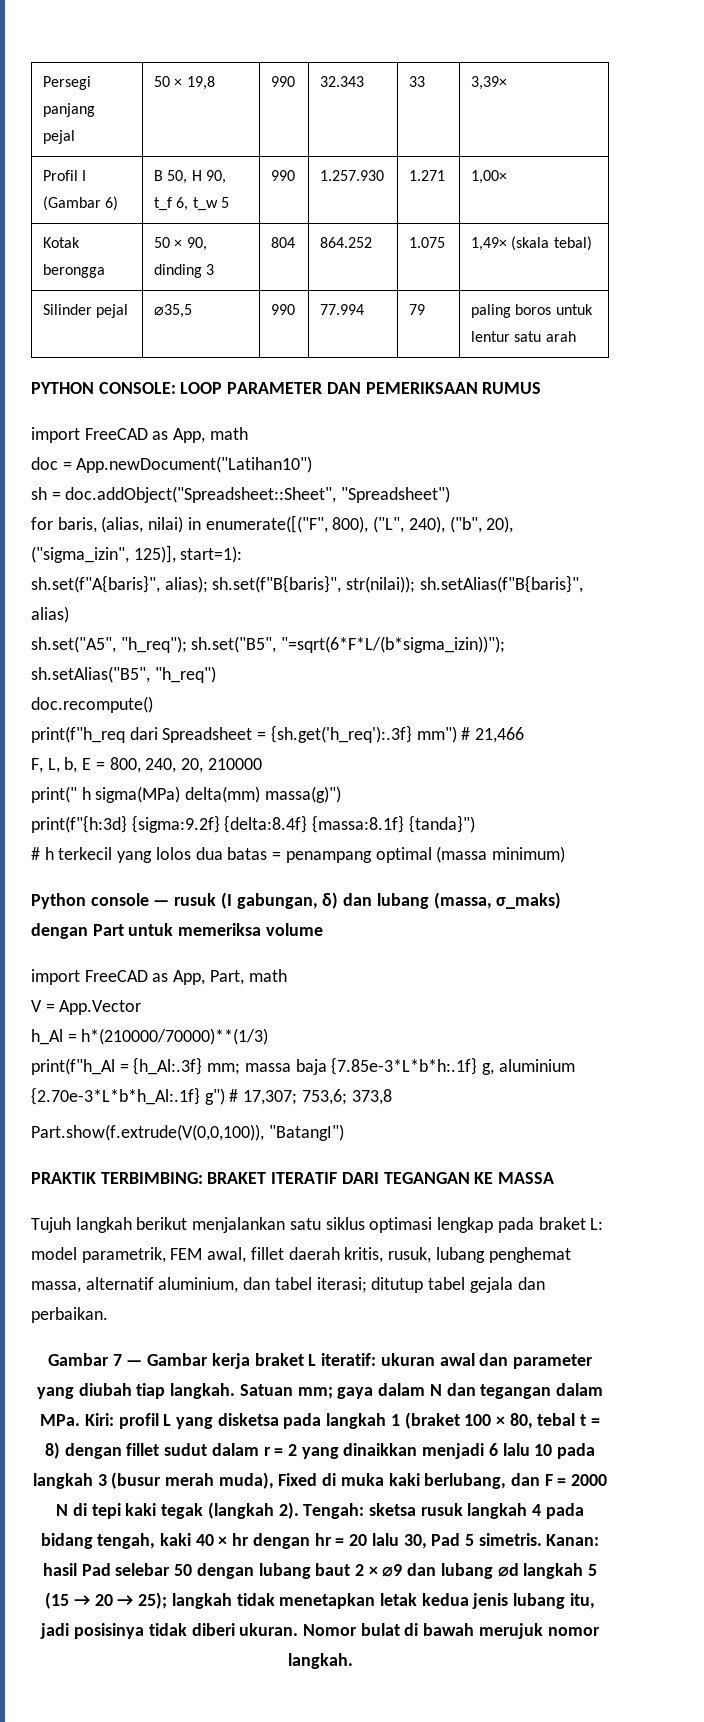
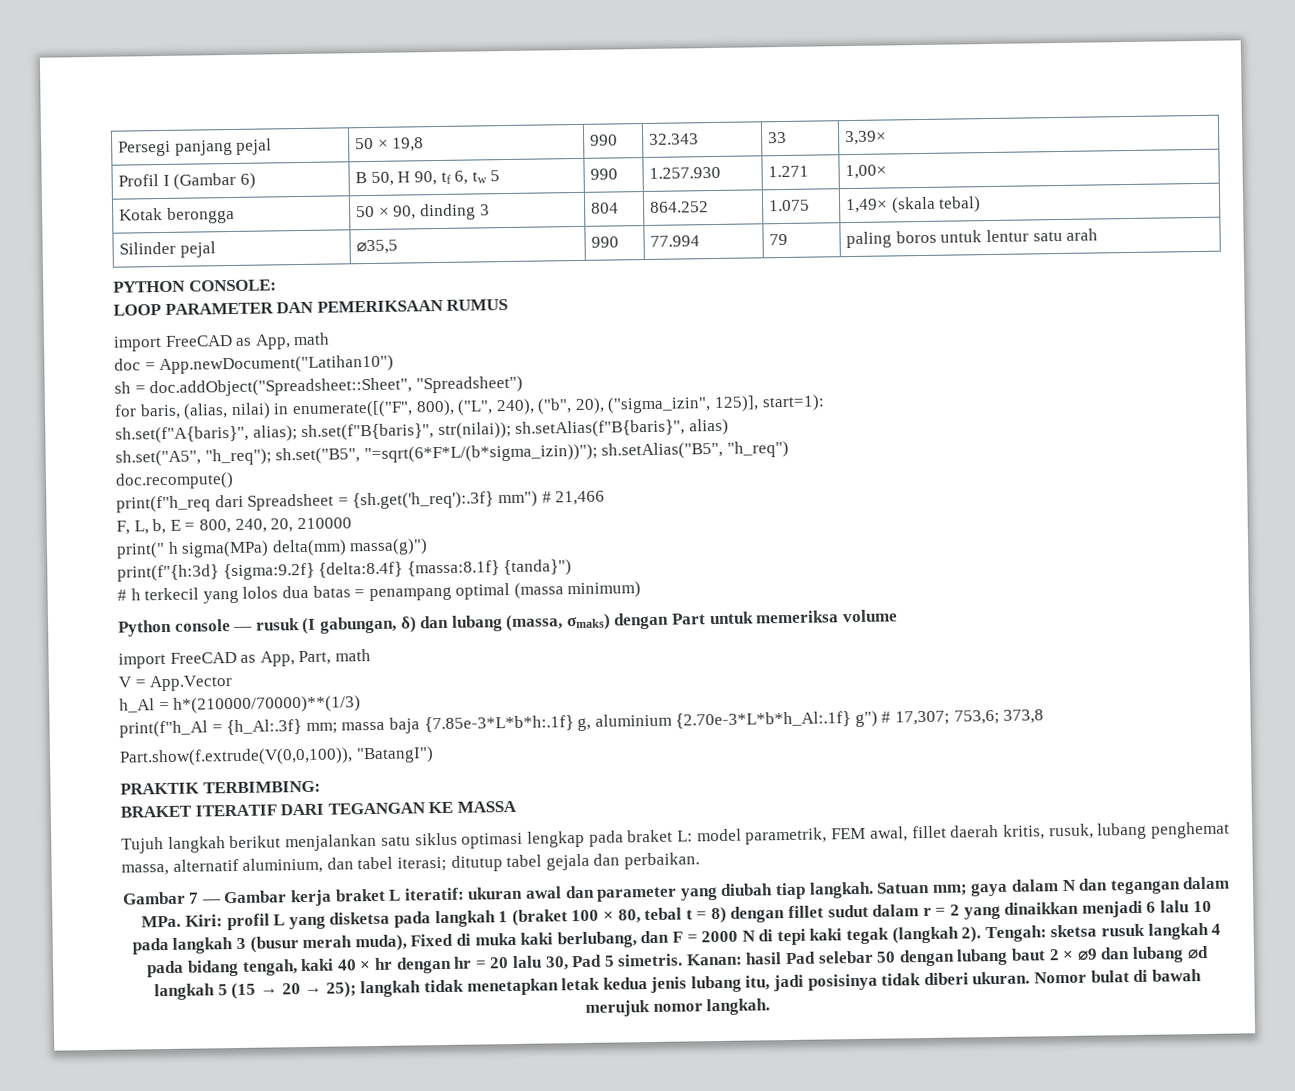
- Profil I (Gambar 6) | B 50, H 90, t_f 6, t_w 5 | 990 | 1.257.930 | 1.271 | 1,00×
+ Profil I (Gambar 6) | B 50, H 90, tf 6, tw 5 | 990 | 1.257.930 | 1.271 | 1,00×
- PYTHON CONSOLE: LOOP PARAMETER DAN PEMERIKSAAN RUMUS
+ PYTHON CONSOLE:
+ LOOP PARAMETER DAN PEMERIKSAAN RUMUS
- Python console — rusuk (I gabungan, δ) dan lubang (massa, σ_maks) dengan Part untuk memeriksa volume
+ Python console — rusuk (I gabungan, δ) dan lubang (massa, σmaks) dengan Part untuk memeriksa volume
- PRAKTIK TERBIMBING: BRAKET ITERATIF DARI TEGANGAN KE MASSA
+ PRAKTIK TERBIMBING:
+ BRAKET ITERATIF DARI TEGANGAN KE MASSA

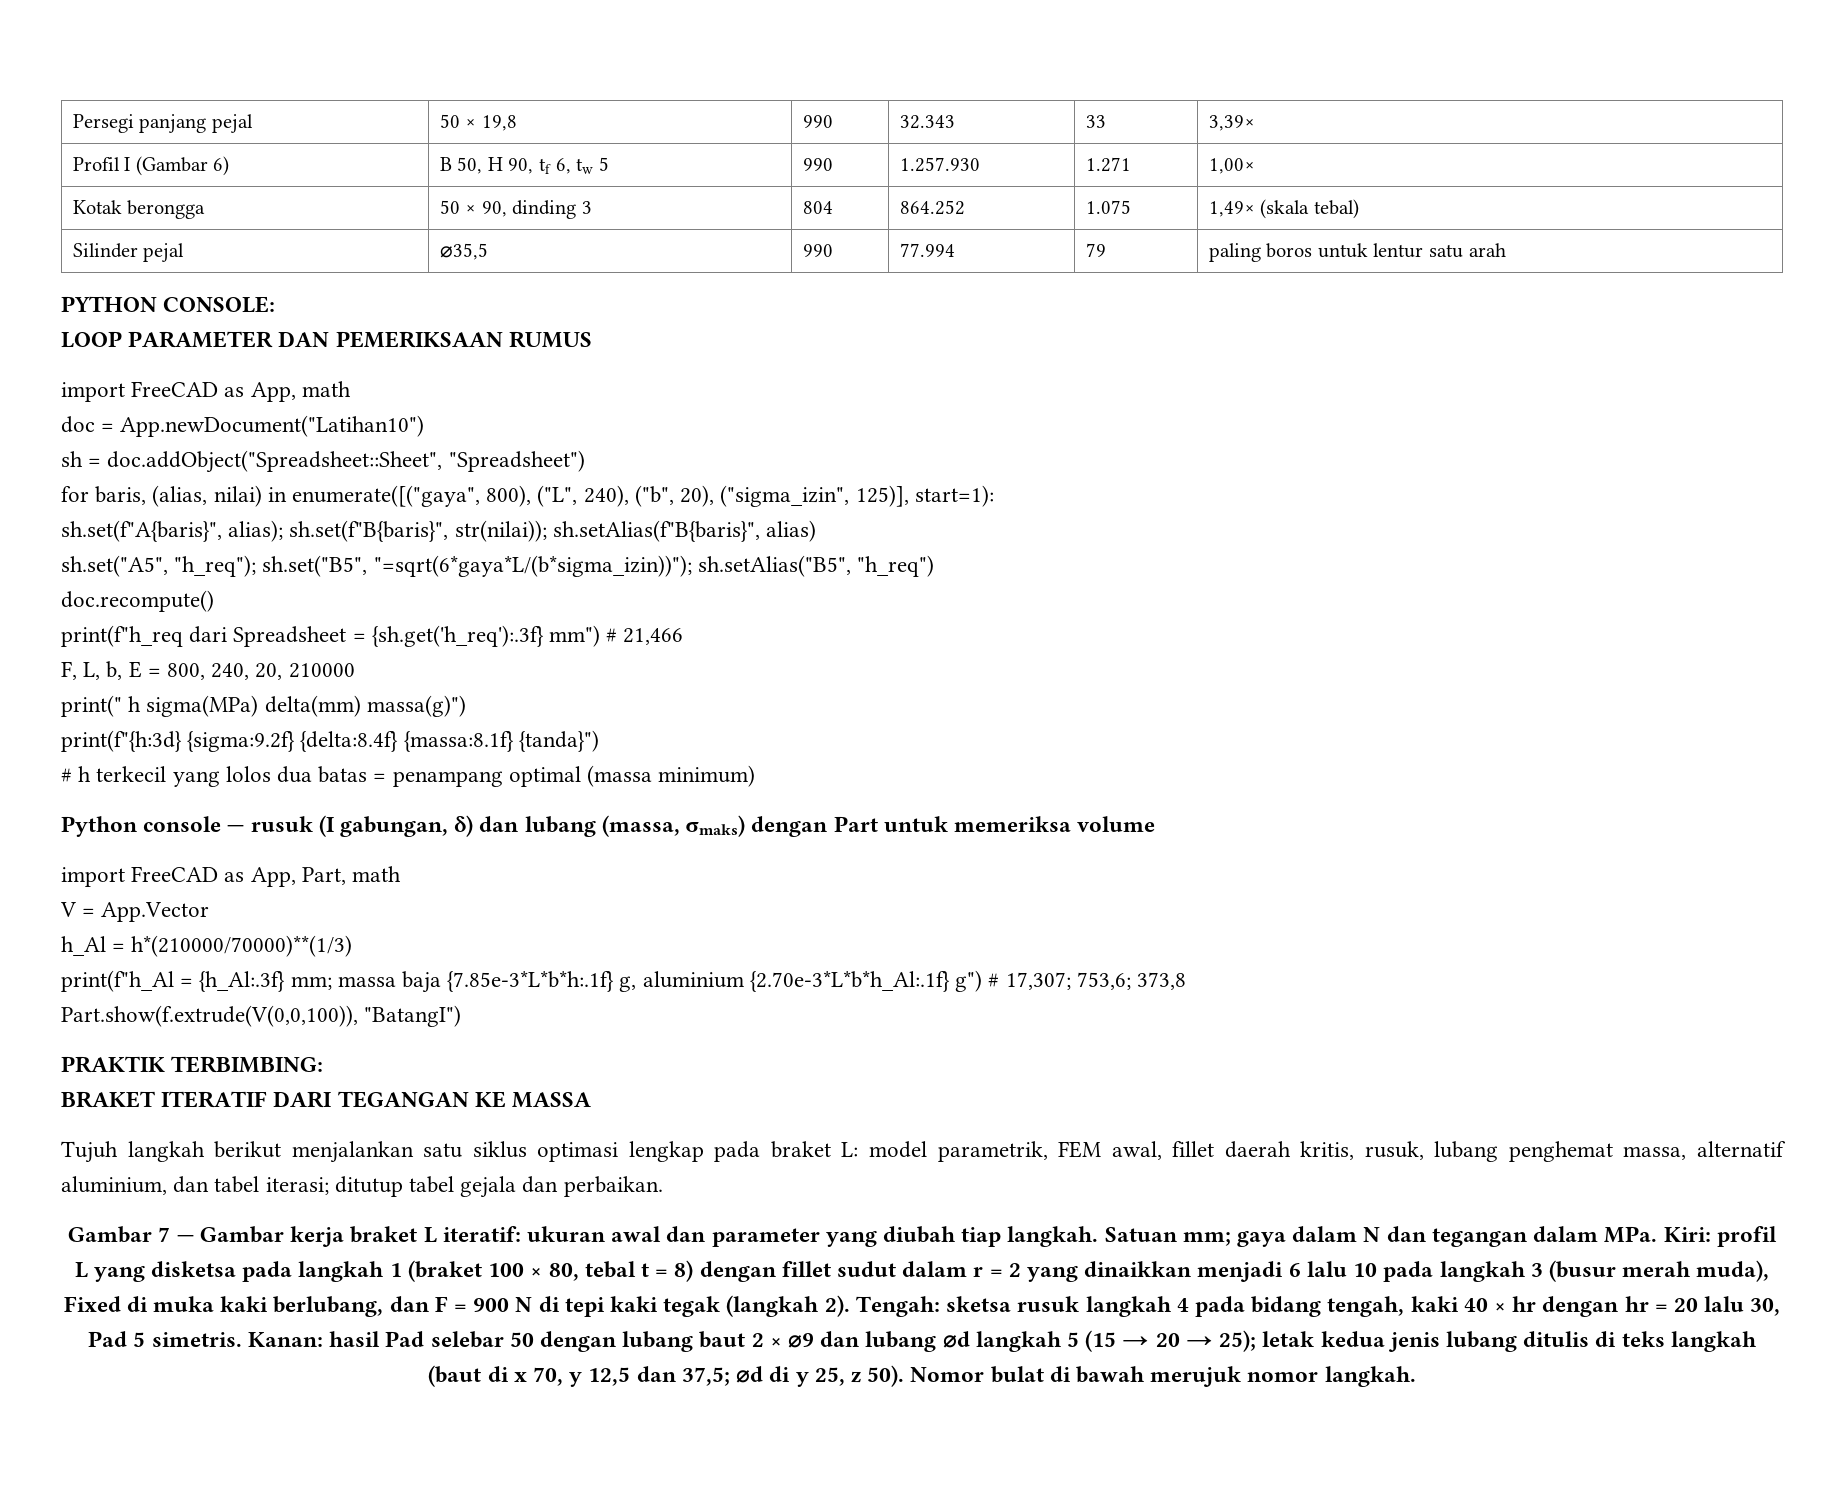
- for baris, (alias, nilai) in enumerate([("F", 800), ("L", 240), ("b", 20), ("sigma_izin", 125)], start=1):
+ for baris, (alias, nilai) in enumerate([("gaya", 800), ("L", 240), ("b", 20), ("sigma_izin", 125)], start=1):
- sh.set("A5", "h_req"); sh.set("B5", "=sqrt(6*F*L/(b*sigma_izin))"); sh.setAlias("B5", "h_req")
+ sh.set("A5", "h_req"); sh.set("B5", "=sqrt(6*gaya*L/(b*sigma_izin))"); sh.setAlias("B5", "h_req")
- Satuan mm; gaya dalam N dan tegangan dalam MPa. Kiri: profil L yang disketsa pada langkah 1 (braket 100 × 80, tebal t = 8) dengan fillet sudut dalam r = 2 yang dinaikkan menjadi 6 lalu 10 pada langkah 3 (busur merah muda), Fixed di muka kaki berlubang, dan F = 2000 N di tepi kaki tegak (langkah 2).
+ Satuan mm; gaya dalam N dan tegangan dalam MPa. Kiri: profil L yang disketsa pada langkah 1 (braket 100 × 80, tebal t = 8) dengan fillet sudut dalam r = 2 yang dinaikkan menjadi 6 lalu 10 pada langkah 3 (busur merah muda), Fixed di muka kaki berlubang, dan F = 900 N di tepi kaki tegak (langkah 2).
- Kanan: hasil Pad selebar 50 dengan lubang baut 2 × ⌀9 dan lubang ⌀d langkah 5 (15 → 20 → 25); langkah tidak menetapkan letak kedua jenis lubang itu, jadi posisinya tidak diberi ukuran.
+ Kanan: hasil Pad selebar 50 dengan lubang baut 2 × ⌀9 dan lubang ⌀d langkah 5 (15 → 20 → 25); letak kedua jenis lubang ditulis di teks langkah (baut di x 70, y 12,5 dan 37,5; ⌀d di y 25, z 50).

